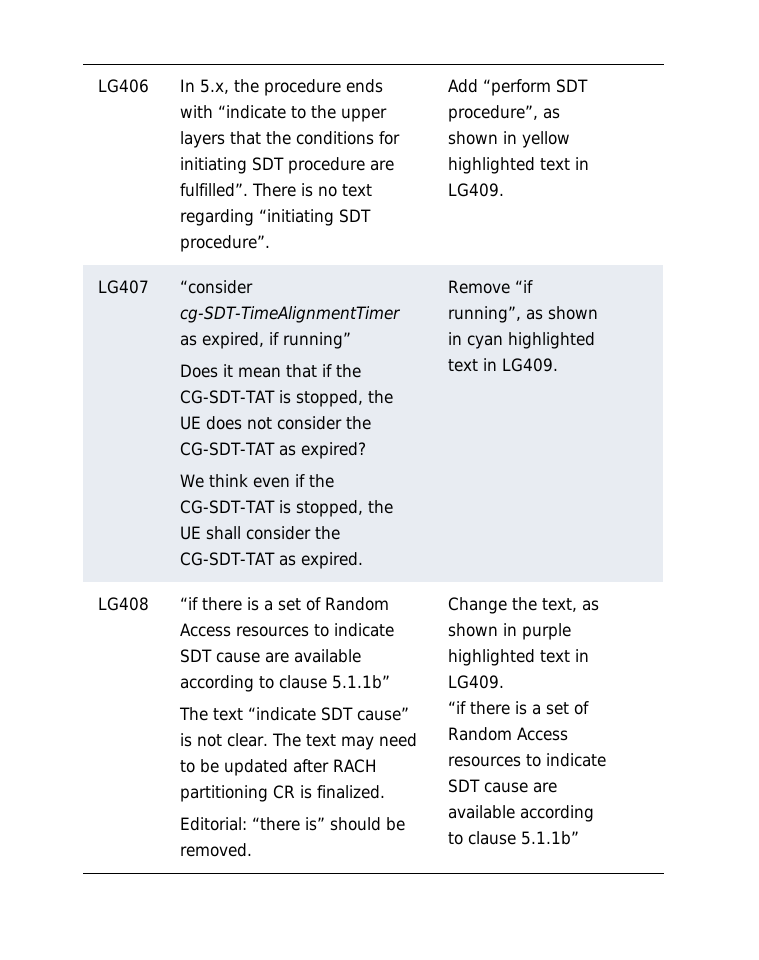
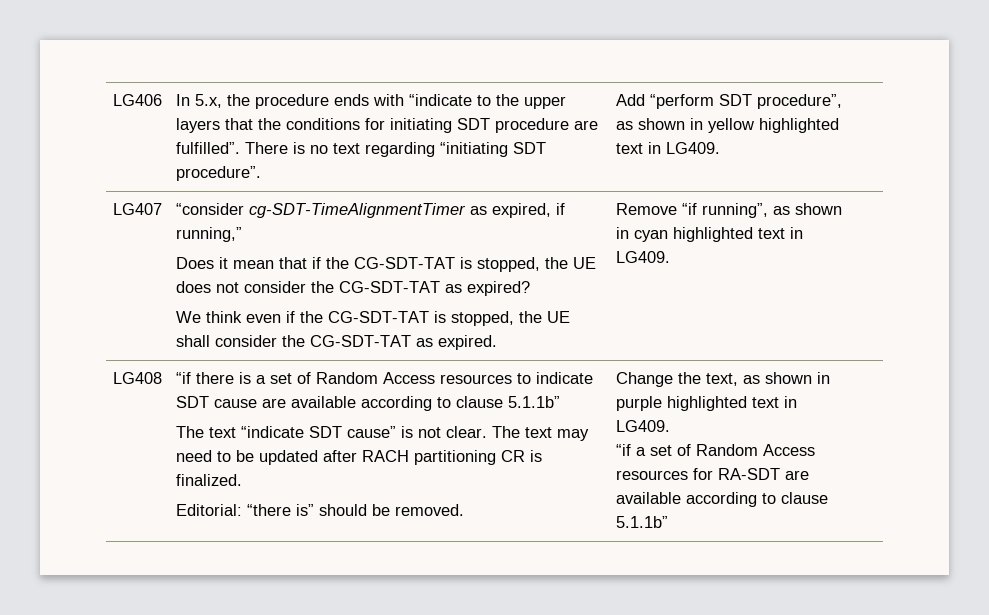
- “consider cg-SDT-TimeAlignmentTimer as expired, if running”
+ “consider cg-SDT-TimeAlignmentTimer as expired, if running,”
  Change the text, as shown in purple highlighted text in LG409.
- “if there is a set of Random Access resources to indicate SDT cause are available according to clause 5.1.1b”
+ “if a set of Random Access resources for RA-SDT are available according to clause 5.1.1b”

